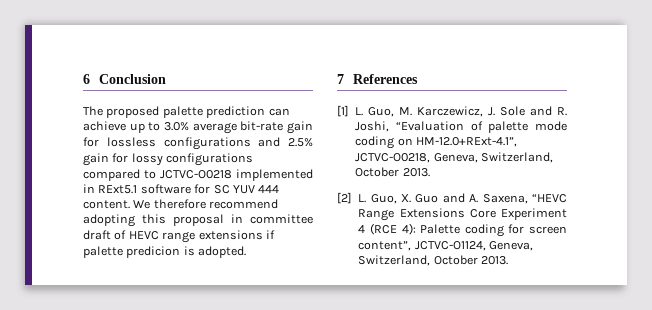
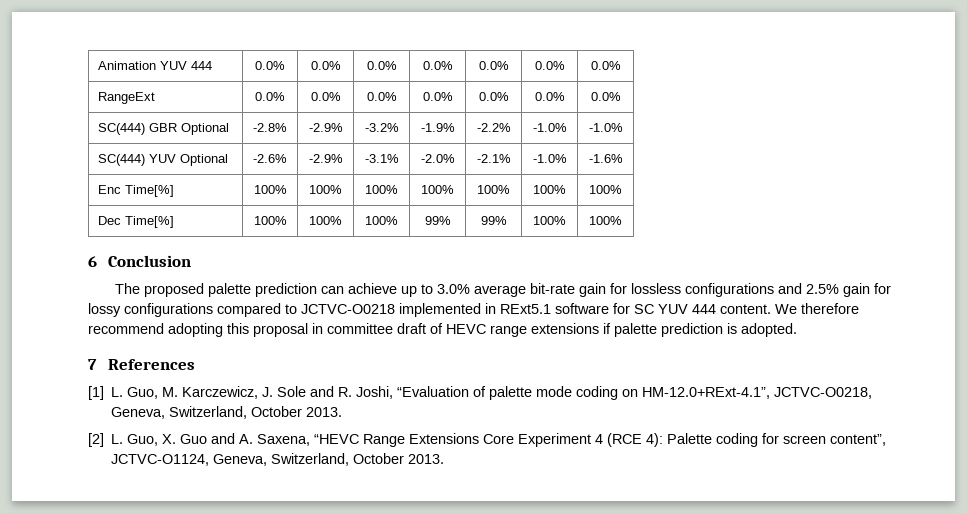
+ Animation YUV 444 | 0.0% | 0.0% | 0.0% | 0.0% | 0.0% | 0.0% | 0.0%
+ RangeExt | 0.0% | 0.0% | 0.0% | 0.0% | 0.0% | 0.0% | 0.0%
+ SC(444) GBR Optional | -2.8% | -2.9% | -3.2% | -1.9% | -2.2% | -1.0% | -1.0%
+ SC(444) YUV Optional | -2.6% | -2.9% | -3.1% | -2.0% | -2.1% | -1.0% | -1.6%
+ Enc Time[%] | 100% | 100% | 100% | 100% | 100% | 100% | 100%
+ Dec Time[%] | 100% | 100% | 100% | 99% | 99% | 100% | 100%
- We therefore recommend adopting this proposal in committee draft of HEVC range extensions if palette predicion is adopted.
+ We therefore recommend adopting this proposal in committee draft of HEVC range extensions if palette prediction is adopted.

